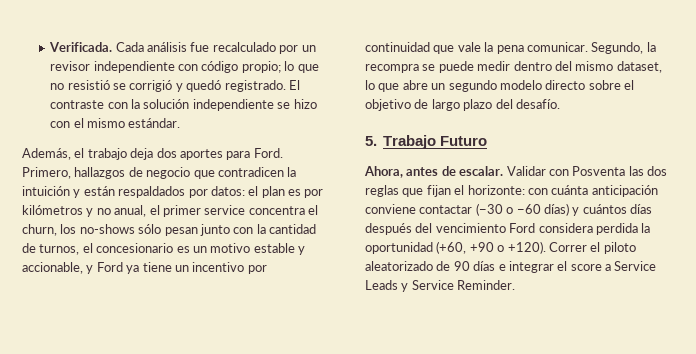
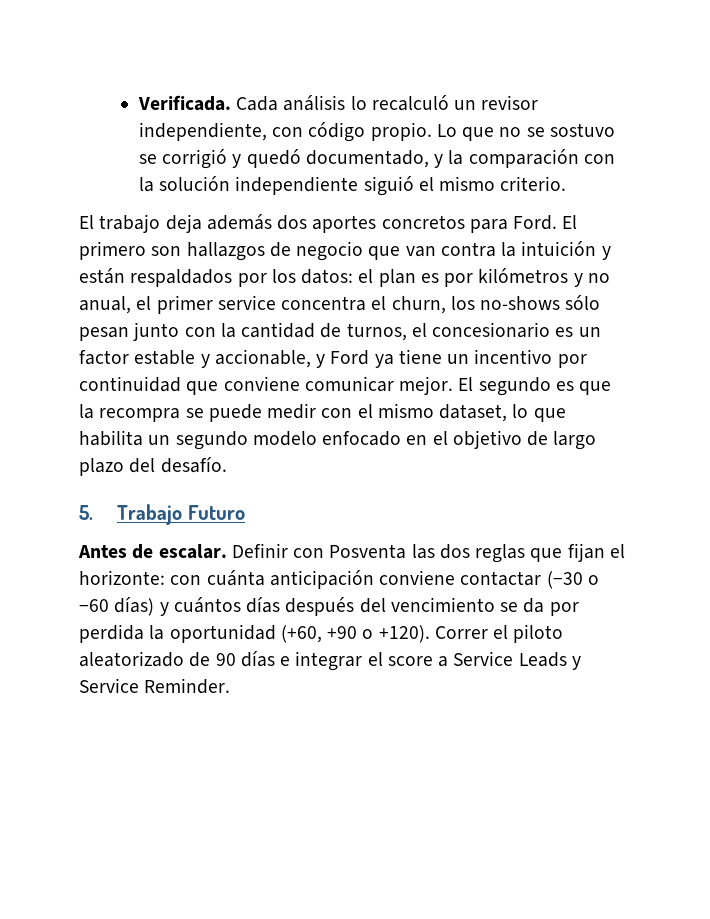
- Cada análisis fue recalculado por un revisor independiente con código propio; lo que no resistió se corrigió y quedó registrado. El contraste con la solución independiente se hizo con el mismo estándar.
- Además, el trabajo deja dos aportes para Ford.
+ Cada análisis lo recalculó un revisor independiente, con código propio. Lo que no se sostuvo se corrigió y quedó documentado, y la comparación con la solución independiente siguió el mismo criterio.
+ El trabajo deja además dos aportes concretos para Ford.
- Primero, hallazgos de negocio que contradicen la intuición y están respaldados por datos:
+ El primero son hallazgos de negocio que van contra la intuición y están respaldados por los datos:
- el plan es por kilómetros y no anual, el primer service concentra el churn, los no-shows sólo pesan junto con la cantidad de turnos, el concesionario es un motivo estable y accionable, y Ford ya tiene un incentivo por continuidad que vale la pena comunicar. Segundo, la recompra se puede medir dentro del mismo dataset, lo que abre un segundo modelo directo sobre el objetivo de largo plazo del desafío.
+ el plan es por kilómetros y no anual, el primer service concentra el churn, los no-shows sólo pesan junto con la cantidad de turnos, el concesionario es un factor estable y accionable, y Ford ya tiene un incentivo por continuidad que conviene comunicar mejor. El segundo es que la recompra se puede medir con el mismo dataset, lo que habilita un segundo modelo enfocado en el objetivo de largo plazo del desafío.
- Ahora, antes de escalar.
+ Antes de escalar.
- Validar con Posventa las dos reglas que fijan el horizonte: con cuánta anticipación conviene contactar (−30 o −60 días) y cuántos días después del vencimiento Ford considera perdida la oportunidad (+60, +90 o +120).
+ Definir con Posventa las dos reglas que fijan el horizonte: con cuánta anticipación conviene contactar (−30 o −60 días) y cuántos días después del vencimiento se da por perdida la oportunidad (+60, +90 o +120).

